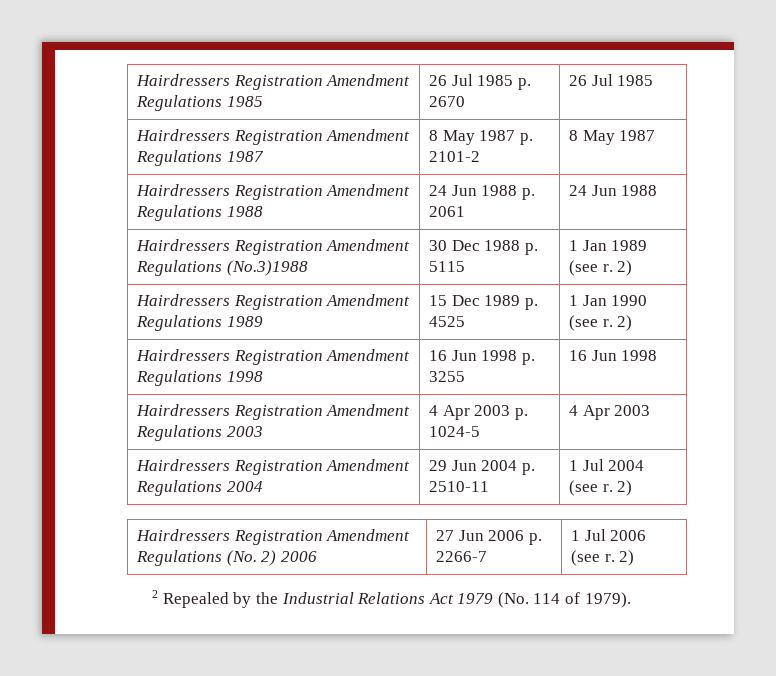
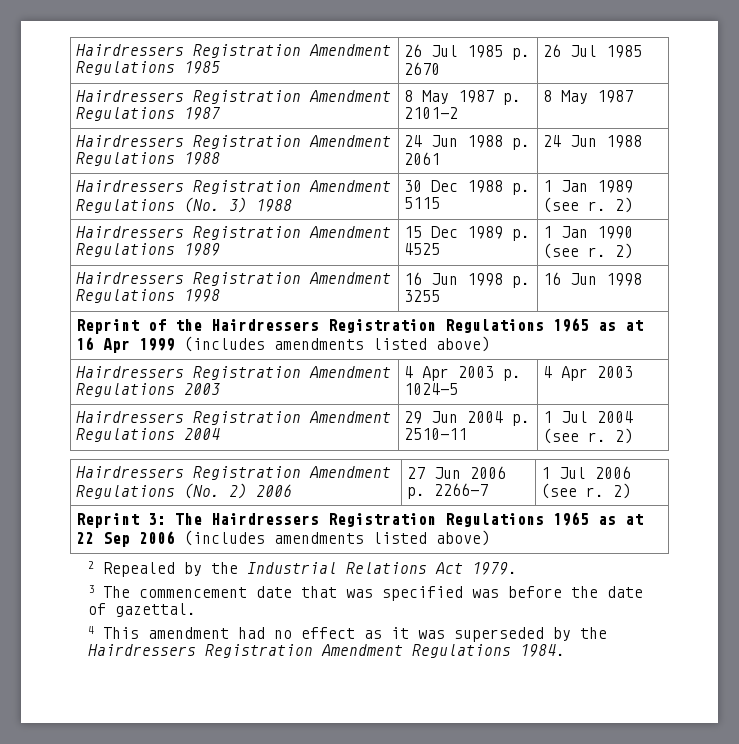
- Hairdressers Registration Amendment Regulations (No.3)1988 | 30 Dec 1988 p. 5115 | 1 Jan 1989 (see r. 2)
+ Hairdressers Registration Amendment Regulations (No. 3) 1988 | 30 Dec 1988 p. 5115 | 1 Jan 1989 (see r. 2)
+ Reprint of the Hairdressers Registration Regulations 1965 as at 16 Apr 1999 (includes amendments listed above)
+ Reprint 3: The Hairdressers Registration Regulations 1965 as at 22 Sep 2006 (includes amendments listed above)
- 2 Repealed by the Industrial Relations Act 1979 (No. 114 of 1979).
+ 2 Repealed by the Industrial Relations Act 1979.
+ 3 The commencement date that was specified was before the date of gazettal.
+ 4 This amendment had no effect as it was superseded by the Hairdressers Registration Amendment Regulations 1984.

